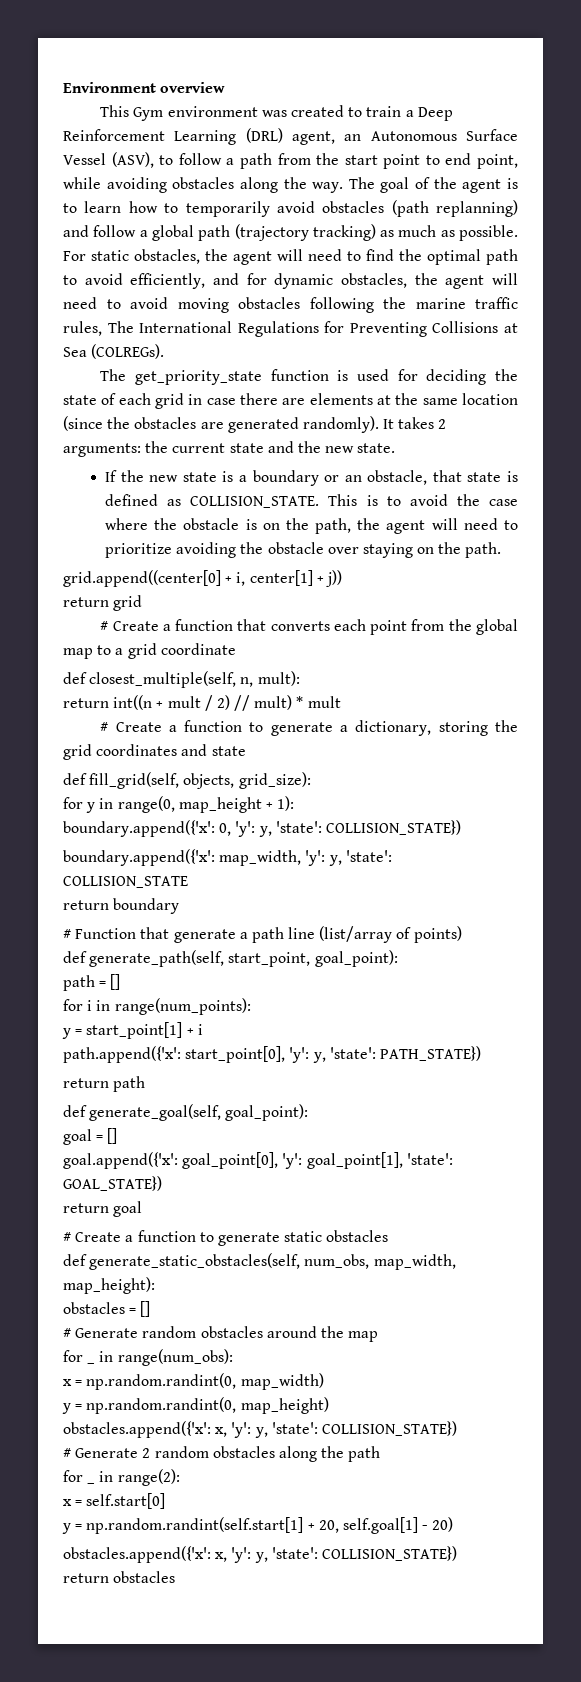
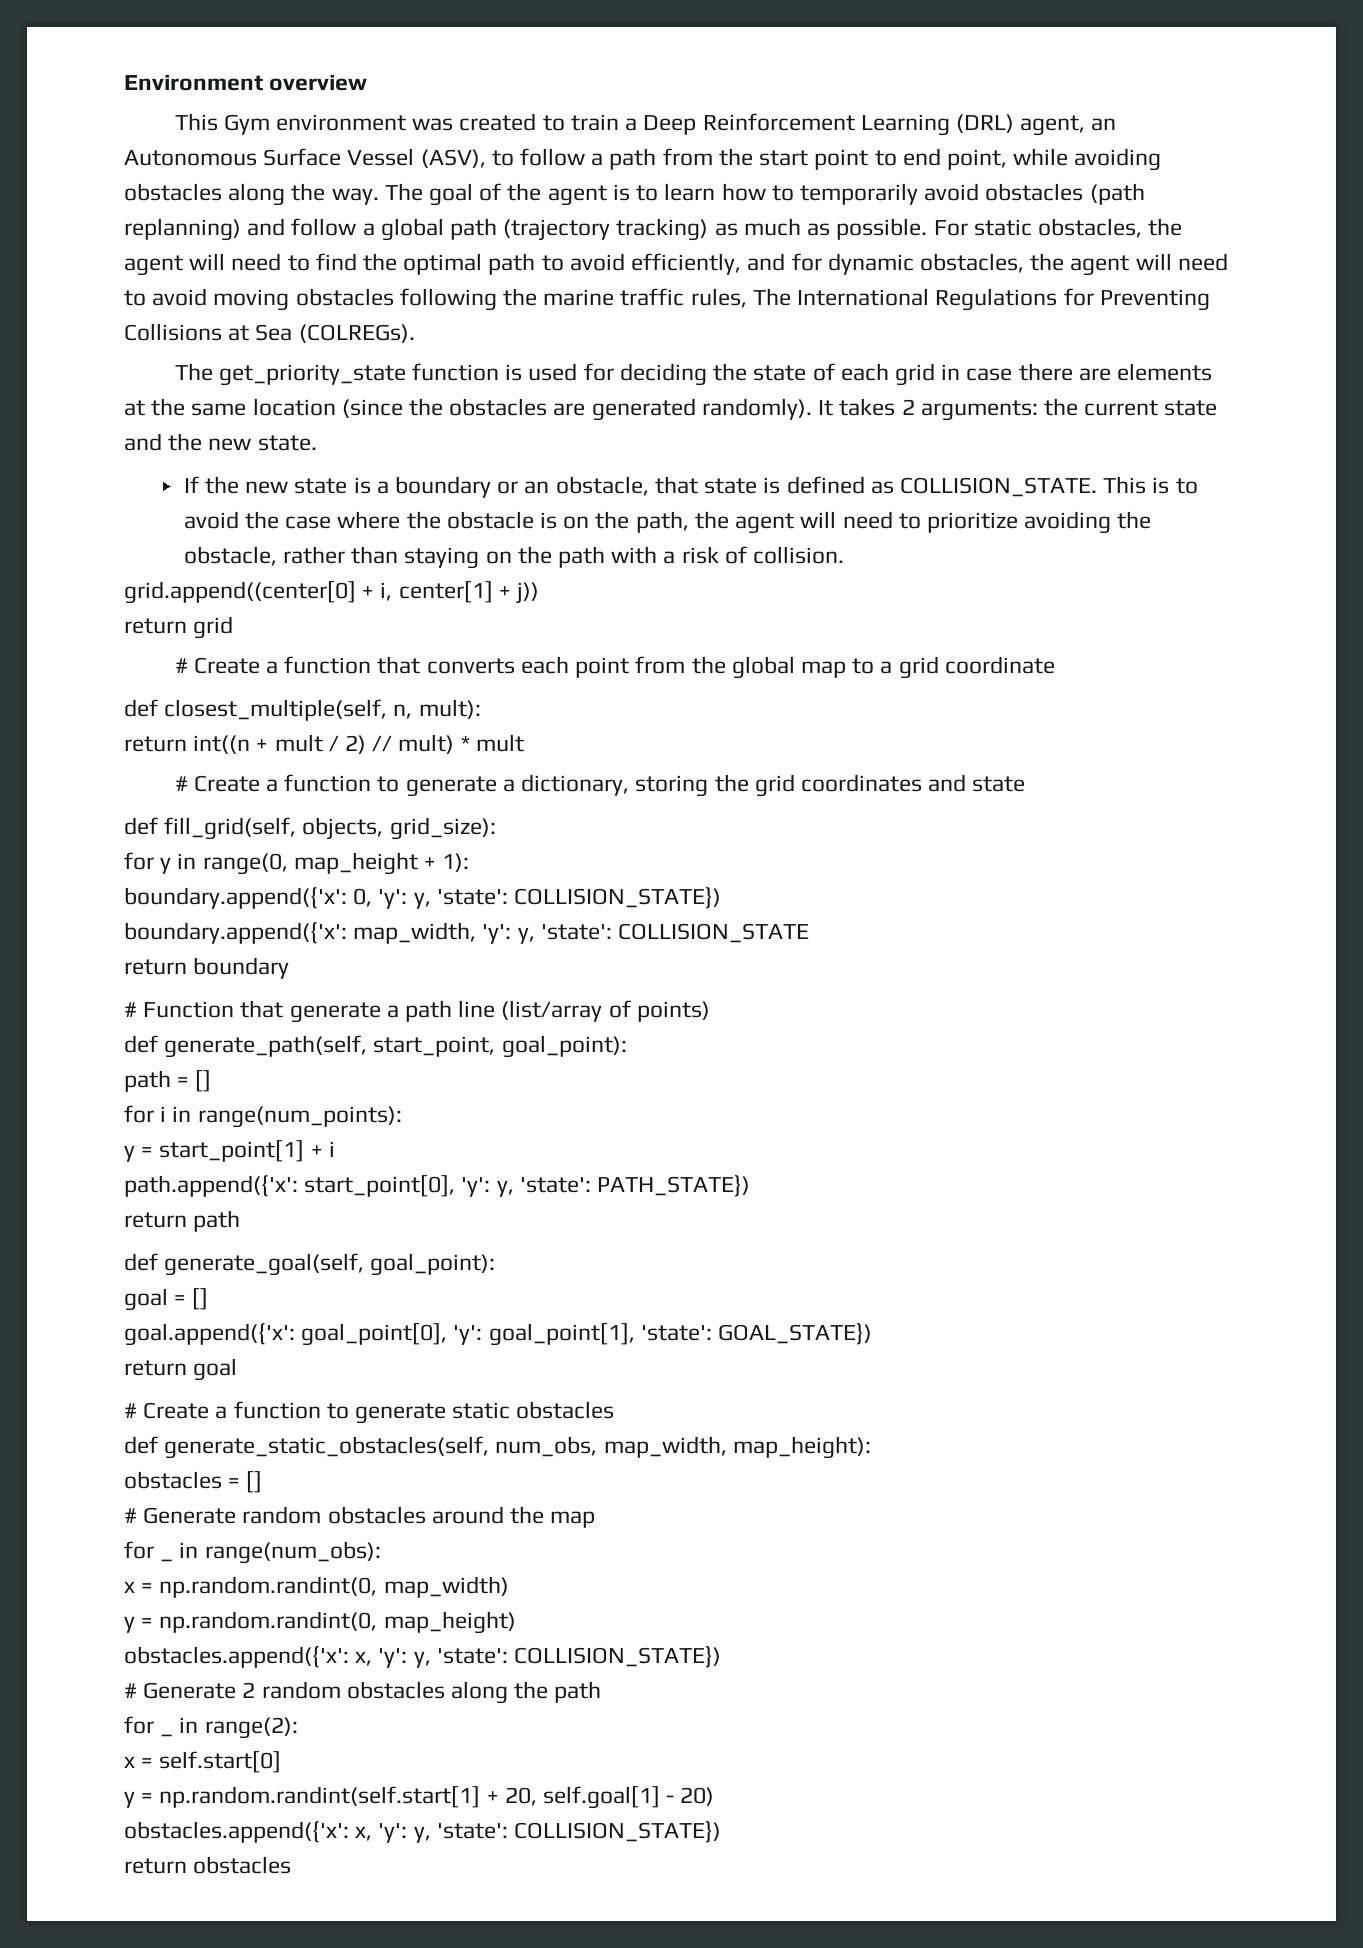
- This is to avoid the case where the obstacle is on the path, the agent will need to prioritize avoiding the obstacle over staying on the path.
+ This is to avoid the case where the obstacle is on the path, the agent will need to prioritize avoiding the obstacle, rather than staying on the path with a risk of collision.

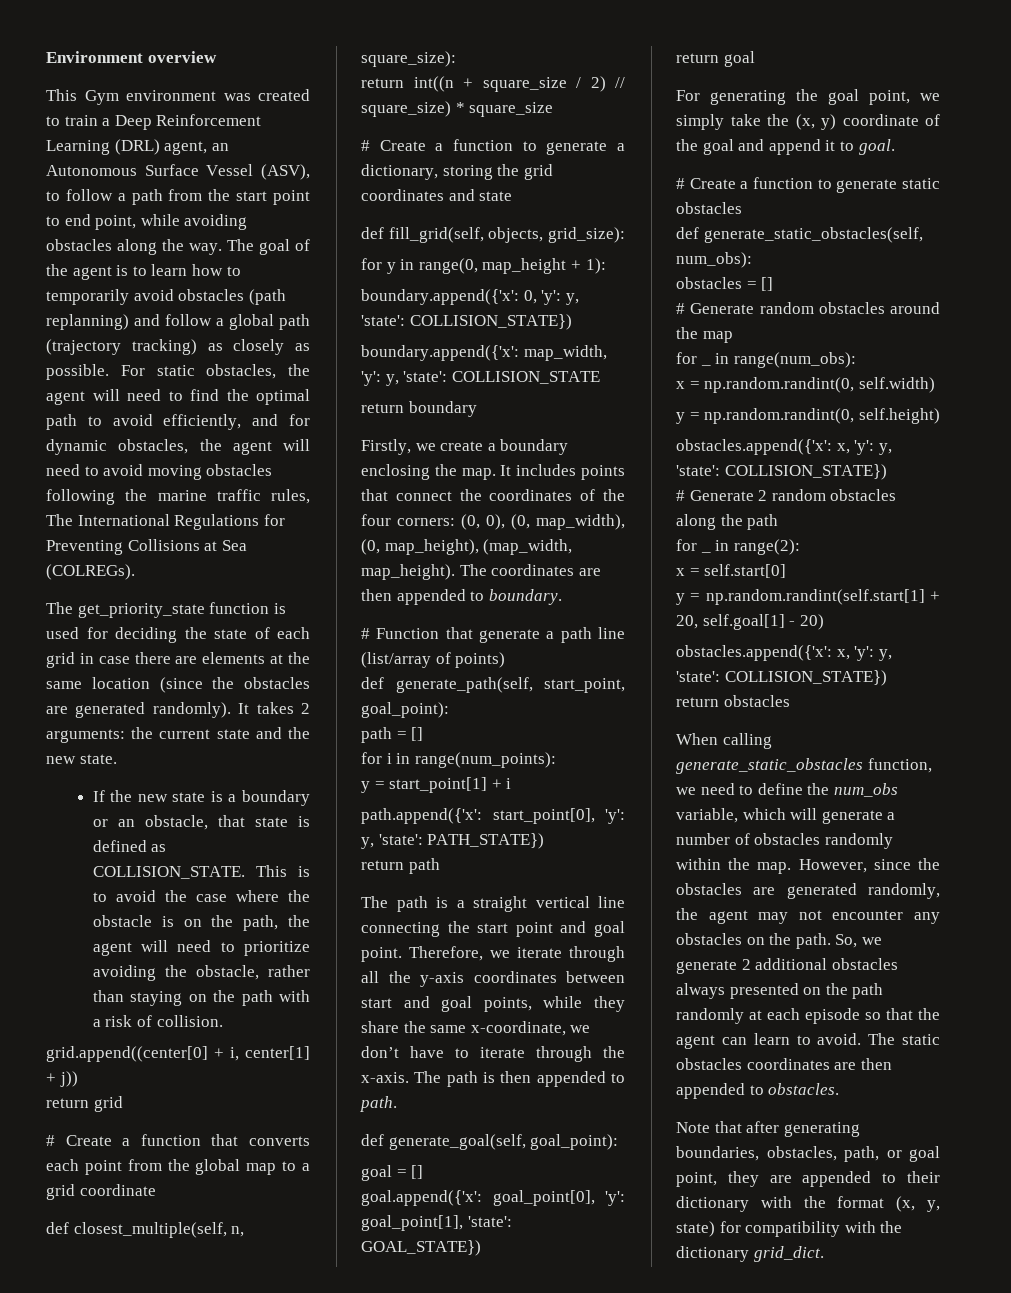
- The goal of the agent is to learn how to temporarily avoid obstacles (path replanning) and follow a global path (trajectory tracking) as much as possible.
+ The goal of the agent is to learn how to temporarily avoid obstacles (path replanning) and follow a global path (trajectory tracking) as closely as possible.
- def closest_multiple(self, n, mult):
+ def closest_multiple(self, n, square_size):
- return int((n + mult / 2) // mult) * mult
+ return int((n + square_size / 2) // square_size) * square_size
+ Firstly, we create a boundary enclosing the map. It includes points that connect the coordinates of the four corners: (0, 0), (0, map_width), (0, map_height), (map_width, map_height). The coordinates are then appended to boundary.
+ The path is a straight vertical line connecting the start point and goal point. Therefore, we iterate through all the y-axis coordinates between start and goal points, while they share the same x-coordinate, we don’t have to iterate through the x-axis. The path is then appended to path.
+ For generating the goal point, we simply take the (x, y) coordinate of the goal and append it to goal.
- def generate_static_obstacles(self, num_obs, map_width, map_height):
+ def generate_static_obstacles(self, num_obs):
- x = np.random.randint(0, map_width)
+ x = np.random.randint(0, self.width)
- y = np.random.randint(0, map_height)
+ y = np.random.randint(0, self.height)
+ When calling generate_static_obstacles function, we need to define the num_obs variable, which will generate a number of obstacles randomly within the map. However, since the obstacles are generated randomly, the agent may not encounter any obstacles on the path. So, we generate 2 additional obstacles always presented on the path randomly at each episode so that the agent can learn to avoid. The static obstacles coordinates are then appended to obstacles.
+ Note that after generating boundaries, obstacles, path, or goal point, they are appended to their dictionary with the format (x, y, state) for compatibility with the dictionary grid_dict.

